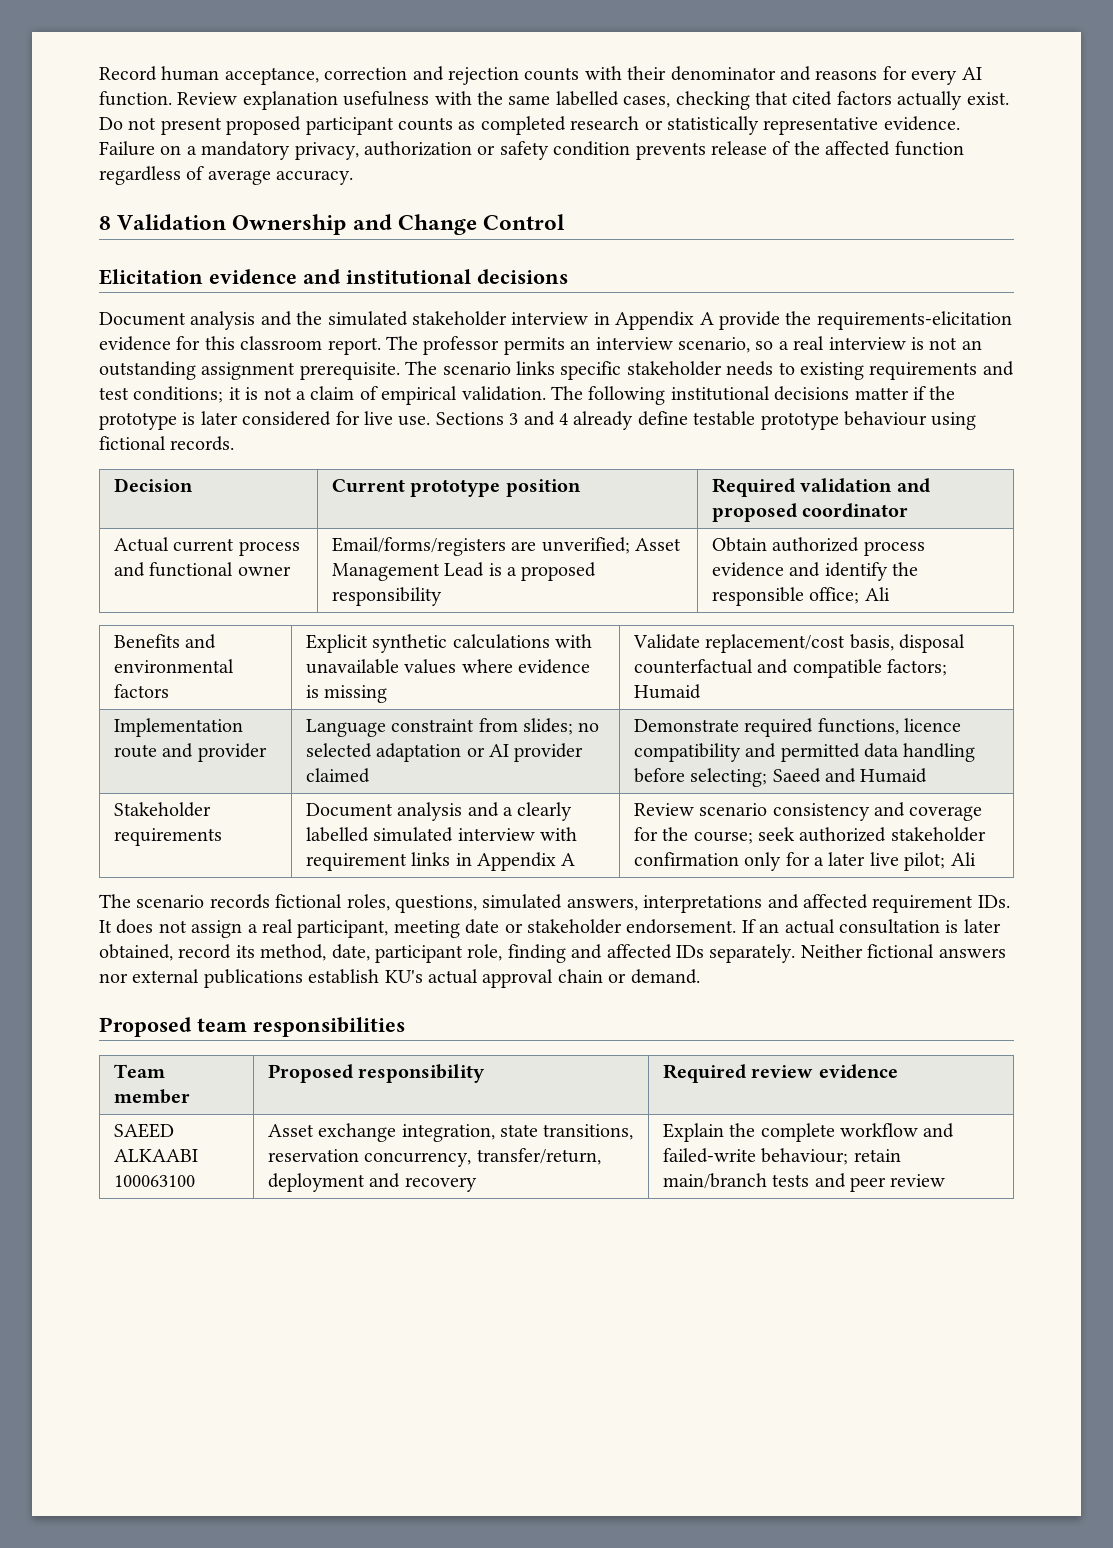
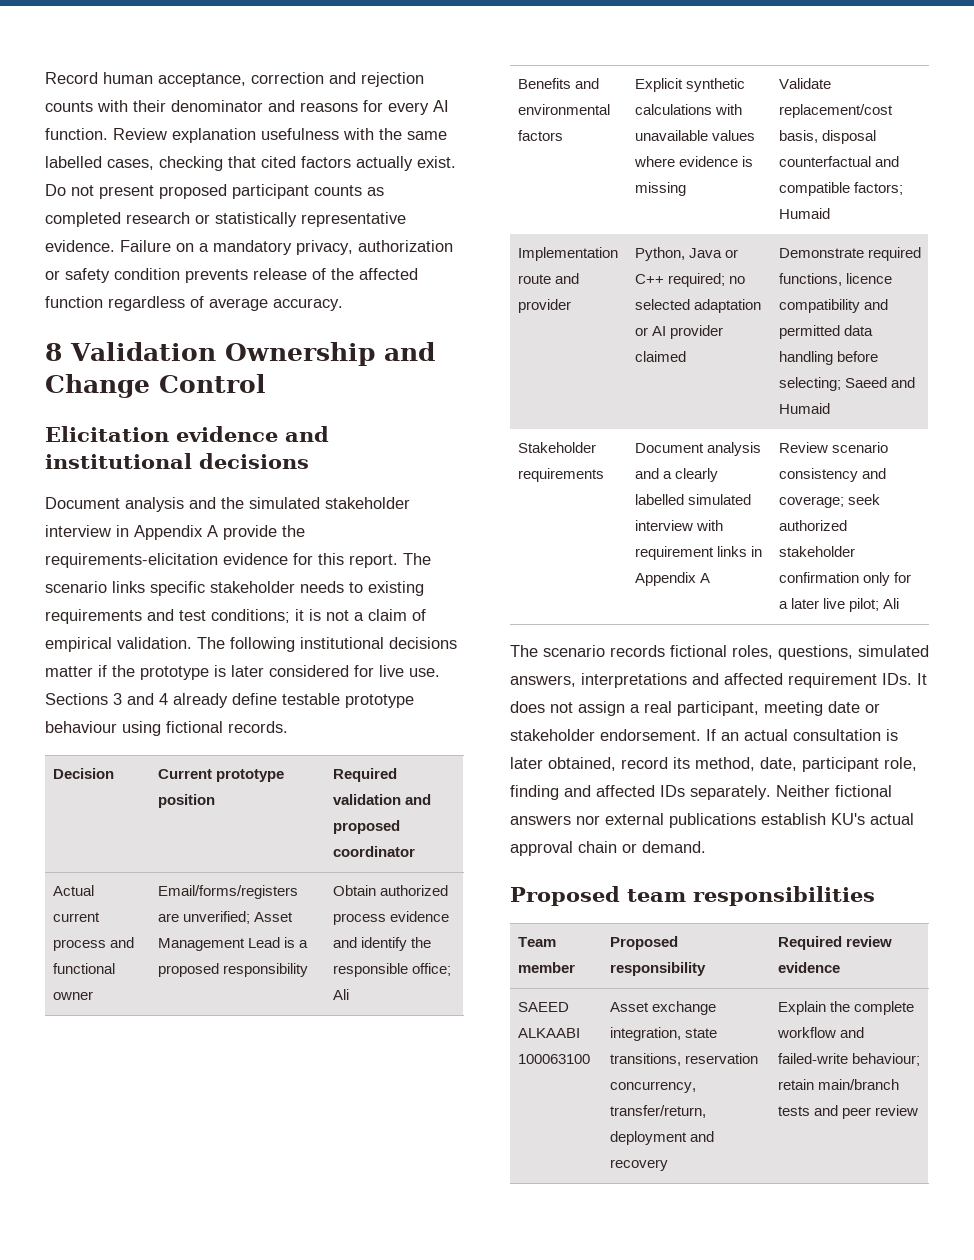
- Document analysis and the simulated stakeholder interview in Appendix A provide the requirements-elicitation evidence for this classroom report.
+ Document analysis and the simulated stakeholder interview in Appendix A provide the requirements-elicitation evidence for this report.
- The professor permits an interview scenario, so a real interview is not an outstanding assignment prerequisite. The scenario links specific stakeholder needs to existing requirements and test conditions; it is not a claim of empirical validation.
+ The scenario links specific stakeholder needs to existing requirements and test conditions; it is not a claim of empirical validation.
- Implementation route and provider | Language constraint from slides; no selected adaptation or AI provider claimed | Demonstrate required functions, licence compatibility and permitted data handling before selecting; Saeed and Humaid
+ Implementation route and provider | Python, Java or C++ required; no selected adaptation or AI provider claimed | Demonstrate required functions, licence compatibility and permitted data handling before selecting; Saeed and Humaid
- Stakeholder requirements | Document analysis and a clearly labelled simulated interview with requirement links in Appendix A | Review scenario consistency and coverage for the course; seek authorized stakeholder confirmation only for a later live pilot; Ali
+ Stakeholder requirements | Document analysis and a clearly labelled simulated interview with requirement links in Appendix A | Review scenario consistency and coverage; seek authorized stakeholder confirmation only for a later live pilot; Ali

